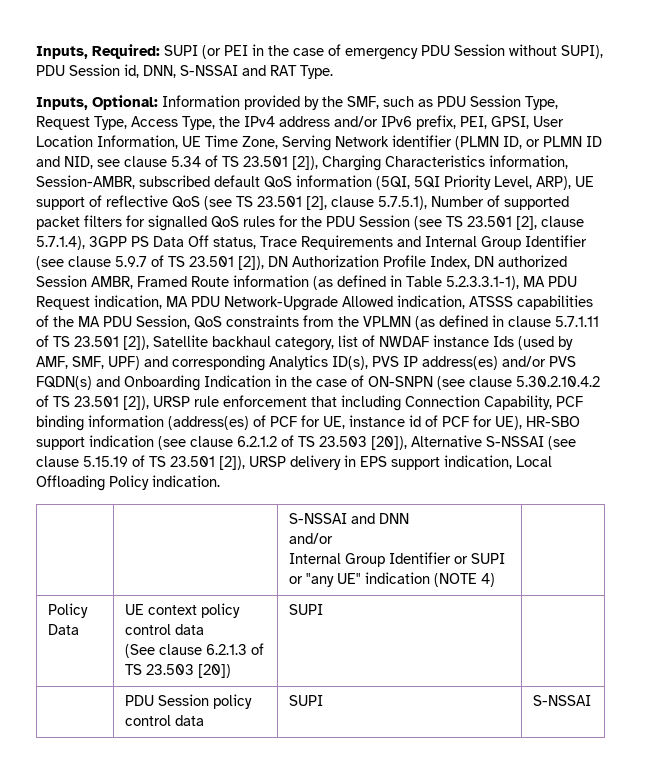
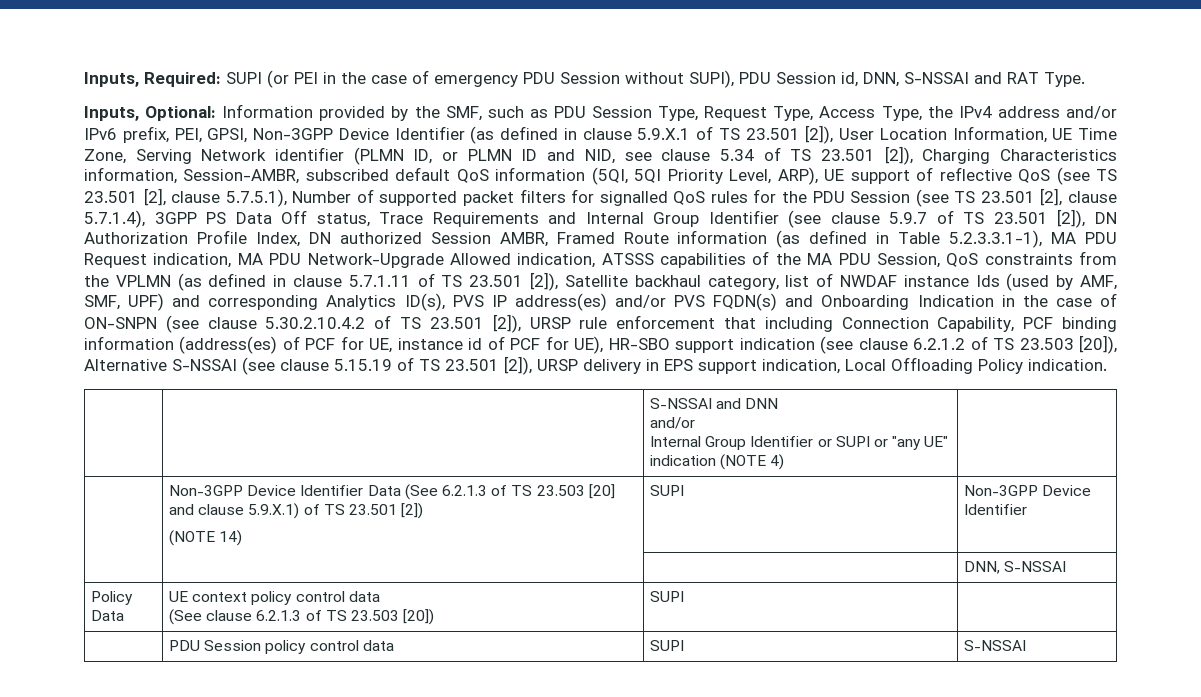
- Information provided by the SMF, such as PDU Session Type, Request Type, Access Type, the IPv4 address and/or IPv6 prefix, PEI, GPSI, User Location Information, UE Time Zone, Serving Network identifier (PLMN ID, or PLMN ID and NID, see clause 5.34 of TS 23.501 [2]), Charging Characteristics information, Session-AMBR, subscribed default QoS information (5QI, 5QI Priority Level, ARP), UE support of reflective QoS (see TS 23.501 [2], clause 5.7.5.1), Number of supported packet filters for signalled QoS rules for the PDU Session (see TS 23.501 [2], clause 5.7.1.4), 3GPP PS Data Off status, Trace Requirements and Internal Group Identifier (see clause 5.9.7 of TS 23.501 [2]), DN Authorization Profile Index, DN authorized Session AMBR, Framed Route information (as defined in Table 5.2.3.3.1-1), MA PDU Request indication, MA PDU Network-Upgrade Allowed indication, ATSSS capabilities of the MA PDU Session, QoS constraints from the VPLMN (as defined in clause 5.7.1.11 of TS 23.501 [2]), Satellite backhaul category, list of NWDAF instance Ids (used by AMF, SMF, UPF) and corresponding Analytics ID(s), PVS IP address(es) and/or PVS FQDN(s) and Onboarding Indication in the case of ON-SNPN (see clause 5.30.2.10.4.2 of TS 23.501 [2]), URSP rule enforcement that including Connection Capability, PCF binding information (address(es) of PCF for UE, instance id of PCF for UE), HR-SBO support indication (see clause 6.2.1.2 of TS 23.503 [20]), Alternative S-NSSAI (see clause 5.15.19 of TS 23.501 [2]), URSP delivery in EPS support indication, Local Offloading Policy indication.
+ Information provided by the SMF, such as PDU Session Type, Request Type, Access Type, the IPv4 address and/or IPv6 prefix, PEI, GPSI, Non-3GPP Device Identifier (as defined in clause 5.9.X.1 of TS 23.501 [2]), User Location Information, UE Time Zone, Serving Network identifier (PLMN ID, or PLMN ID and NID, see clause 5.34 of TS 23.501 [2]), Charging Characteristics information, Session-AMBR, subscribed default QoS information (5QI, 5QI Priority Level, ARP), UE support of reflective QoS (see TS 23.501 [2], clause 5.7.5.1), Number of supported packet filters for signalled QoS rules for the PDU Session (see TS 23.501 [2], clause 5.7.1.4), 3GPP PS Data Off status, Trace Requirements and Internal Group Identifier (see clause 5.9.7 of TS 23.501 [2]), DN Authorization Profile Index, DN authorized Session AMBR, Framed Route information (as defined in Table 5.2.3.3.1-1), MA PDU Request indication, MA PDU Network-Upgrade Allowed indication, ATSSS capabilities of the MA PDU Session, QoS constraints from the VPLMN (as defined in clause 5.7.1.11 of TS 23.501 [2]), Satellite backhaul category, list of NWDAF instance Ids (used by AMF, SMF, UPF) and corresponding Analytics ID(s), PVS IP address(es) and/or PVS FQDN(s) and Onboarding Indication in the case of ON-SNPN (see clause 5.30.2.10.4.2 of TS 23.501 [2]), URSP rule enforcement that including Connection Capability, PCF binding information (address(es) of PCF for UE, instance id of PCF for UE), HR-SBO support indication (see clause 6.2.1.2 of TS 23.503 [20]), Alternative S-NSSAI (see clause 5.15.19 of TS 23.501 [2]), URSP delivery in EPS support indication, Local Offloading Policy indication.
+ | Non-3GPP Device Identifier Data (See 6.2.1.3 of TS 23.503 [20] and clause 5.9.X.1) of TS 23.501 [2])
+ (NOTE 14) | SUPI | Non-3GPP Device Identifier
+ | | | DNN, S-NSSAI

